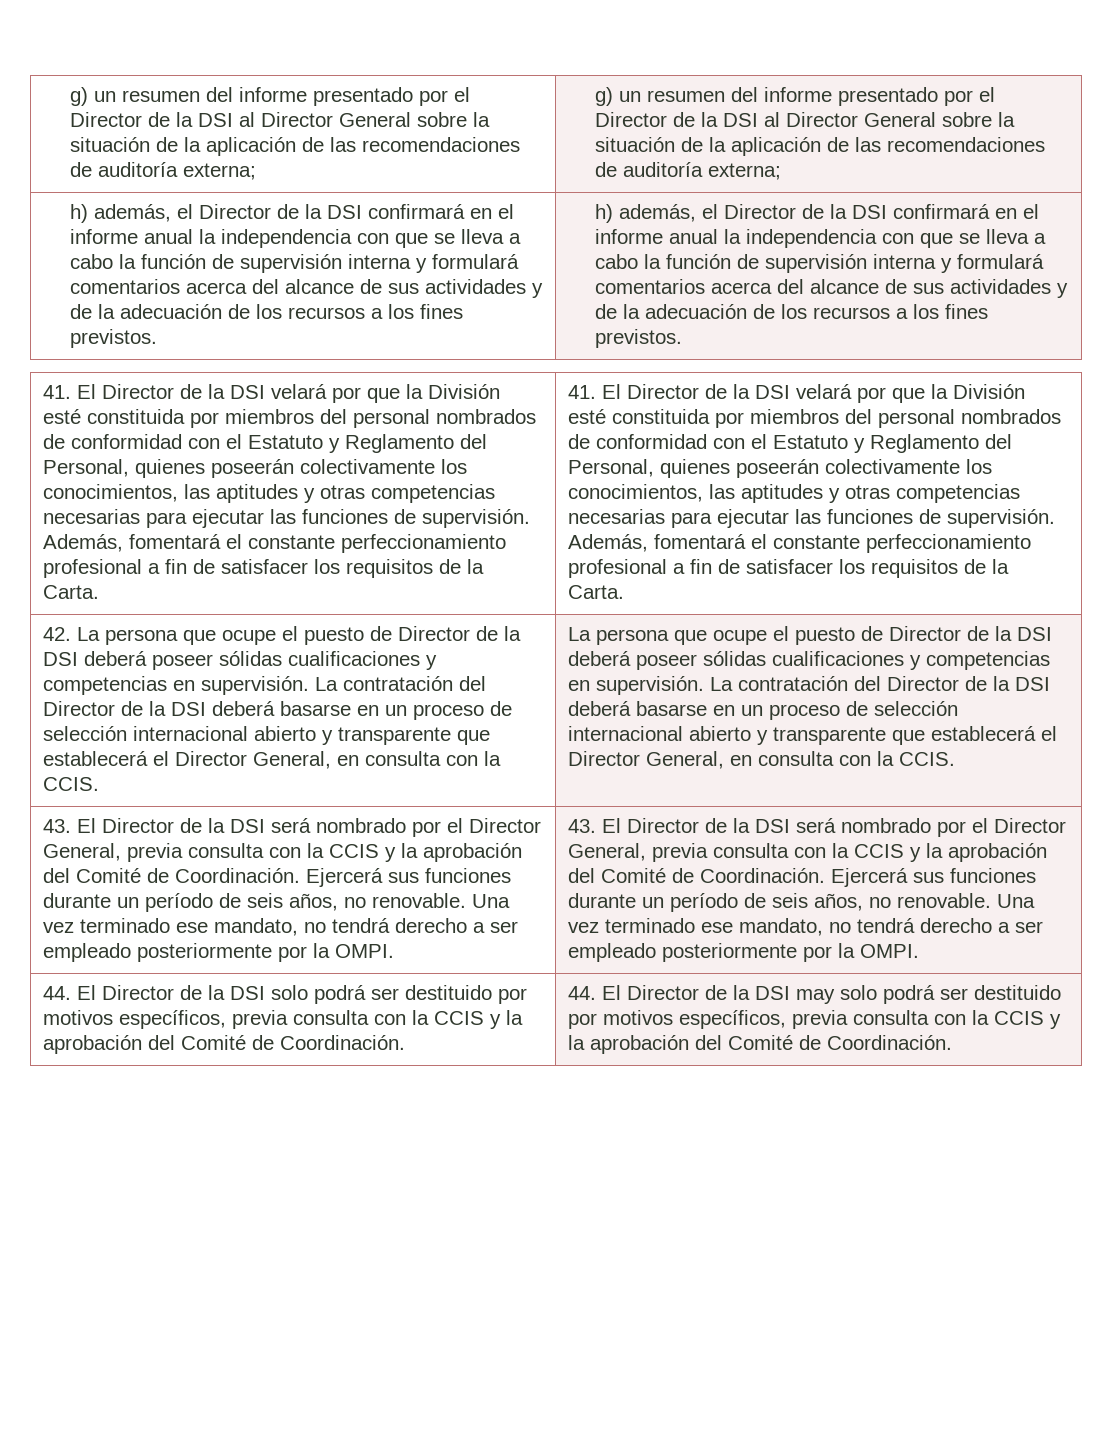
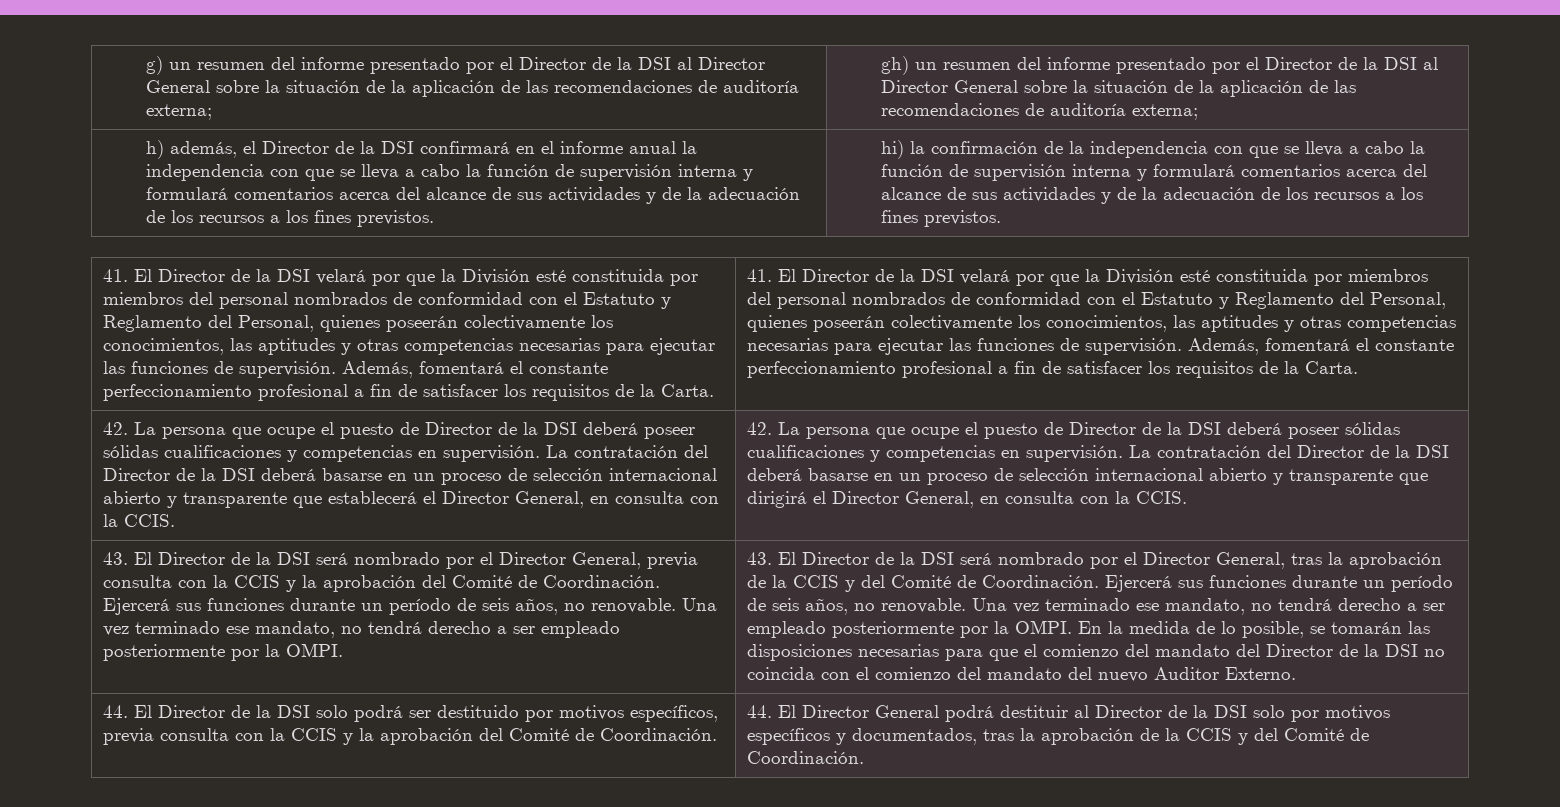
- g) un resumen del informe presentado por el Director de la DSI al Director General sobre la situación de la aplicación de las recomendaciones de auditoría externa; | g) un resumen del informe presentado por el Director de la DSI al Director General sobre la situación de la aplicación de las recomendaciones de auditoría externa;
+ g) un resumen del informe presentado por el Director de la DSI al Director General sobre la situación de la aplicación de las recomendaciones de auditoría externa; | gh) un resumen del informe presentado por el Director de la DSI al Director General sobre la situación de la aplicación de las recomendaciones de auditoría externa;
- h) además, el Director de la DSI confirmará en el informe anual la independencia con que se lleva a cabo la función de supervisión interna y formulará comentarios acerca del alcance de sus actividades y de la adecuación de los recursos a los fines previstos. | h) además, el Director de la DSI confirmará en el informe anual la independencia con que se lleva a cabo la función de supervisión interna y formulará comentarios acerca del alcance de sus actividades y de la adecuación de los recursos a los fines previstos.
+ h) además, el Director de la DSI confirmará en el informe anual la independencia con que se lleva a cabo la función de supervisión interna y formulará comentarios acerca del alcance de sus actividades y de la adecuación de los recursos a los fines previstos. | hi) la confirmación de la independencia con que se lleva a cabo la función de supervisión interna y formulará comentarios acerca del alcance de sus actividades y de la adecuación de los recursos a los fines previstos.
- La contratación del Director de la DSI deberá basarse en un proceso de selección internacional abierto y transparente que establecerá el Director General, en consulta con la CCIS. | La persona que ocupe el puesto de Director de la DSI deberá poseer sólidas cualificaciones y competencias en supervisión. La contratación del Director de la DSI deberá basarse en un proceso de selección internacional abierto y transparente que establecerá el Director General, en consulta con la CCIS.
+ La contratación del Director de la DSI deberá basarse en un proceso de selección internacional abierto y transparente que establecerá el Director General, en consulta con la CCIS. | 42. La persona que ocupe el puesto de Director de la DSI deberá poseer sólidas cualificaciones y competencias en supervisión. La contratación del Director de la DSI deberá basarse en un proceso de selección internacional abierto y transparente que dirigirá el Director General, en consulta con la CCIS.
- Una vez terminado ese mandato, no tendrá derecho a ser empleado posteriormente por la OMPI. | 43. El Director de la DSI será nombrado por el Director General, previa consulta con la CCIS y la aprobación del Comité de Coordinación.
+ Una vez terminado ese mandato, no tendrá derecho a ser empleado posteriormente por la OMPI. | 43. El Director de la DSI será nombrado por el Director General, tras la aprobación de la CCIS y del Comité de Coordinación.
+ En la medida de lo posible, se tomarán las disposiciones necesarias para que el comienzo del mandato del Director de la DSI no coincida con el comienzo del mandato del nuevo Auditor Externo.
- 44. El Director de la DSI may solo podrá ser destituido por motivos específicos, previa consulta con la CCIS y la aprobación del Comité de Coordinación.
+ 44. El Director General podrá destituir al Director de la DSI solo por motivos específicos y documentados, tras la aprobación de la CCIS y del Comité de Coordinación.

